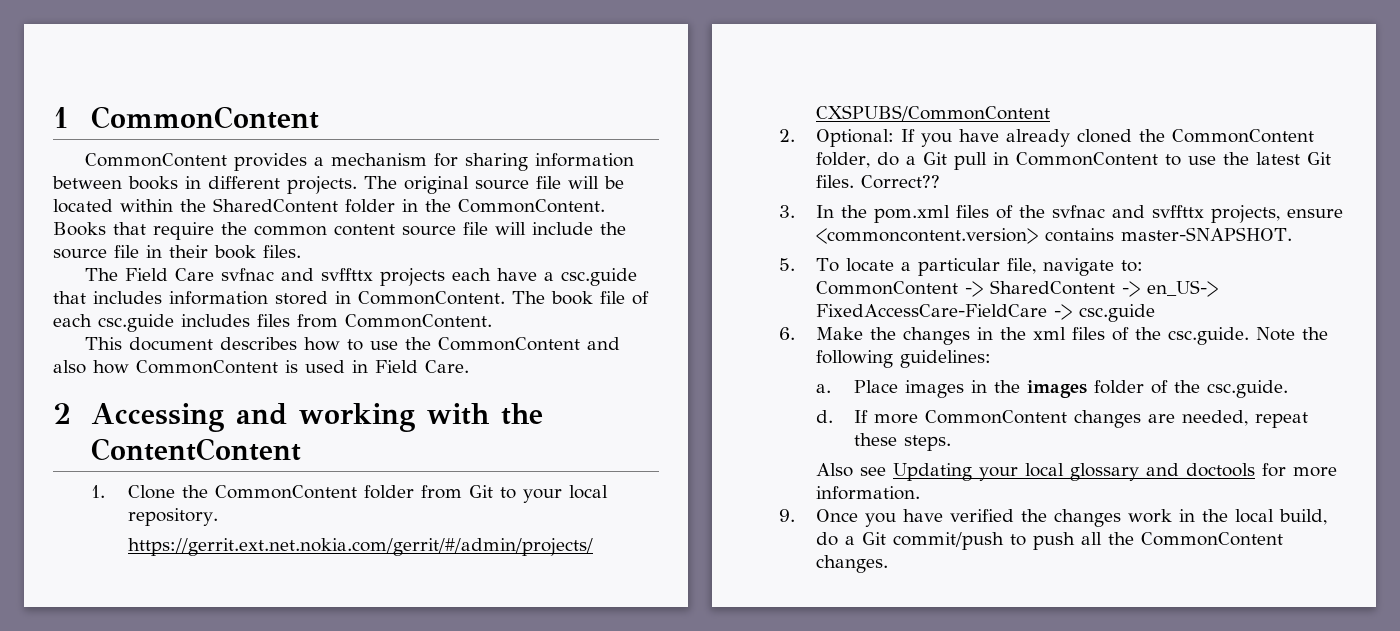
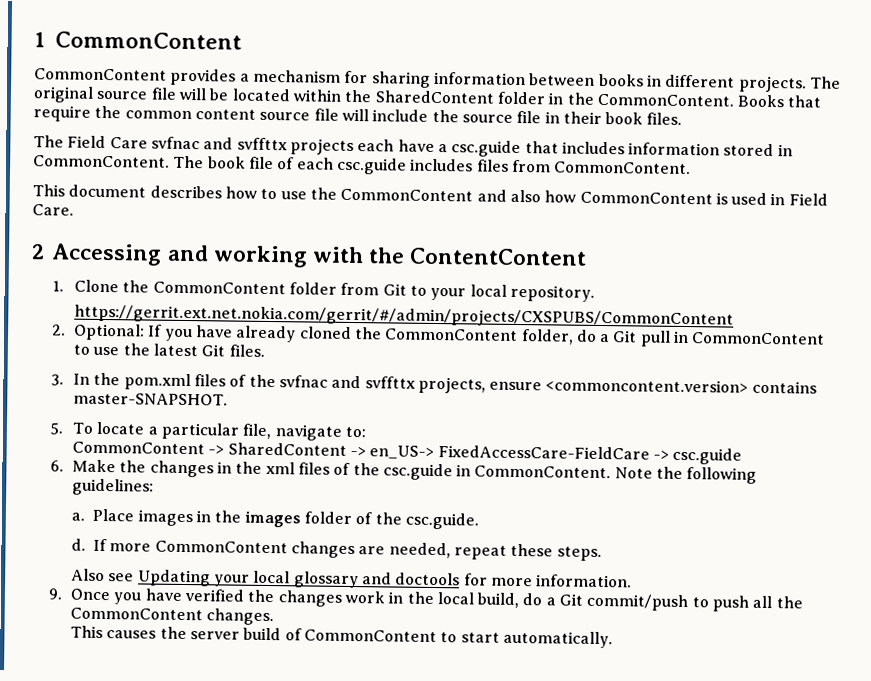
- Correct??
- 6. Make the changes in the xml files of the csc.guide. Note the following guidelines:
+ 6. Make the changes in the xml files of the csc.guide in CommonContent. Note the following guidelines:
+ This causes the server build of CommonContent to start automatically.

